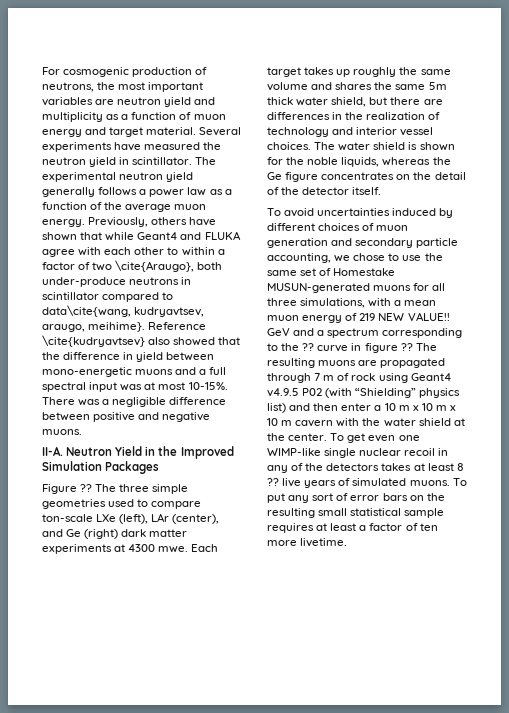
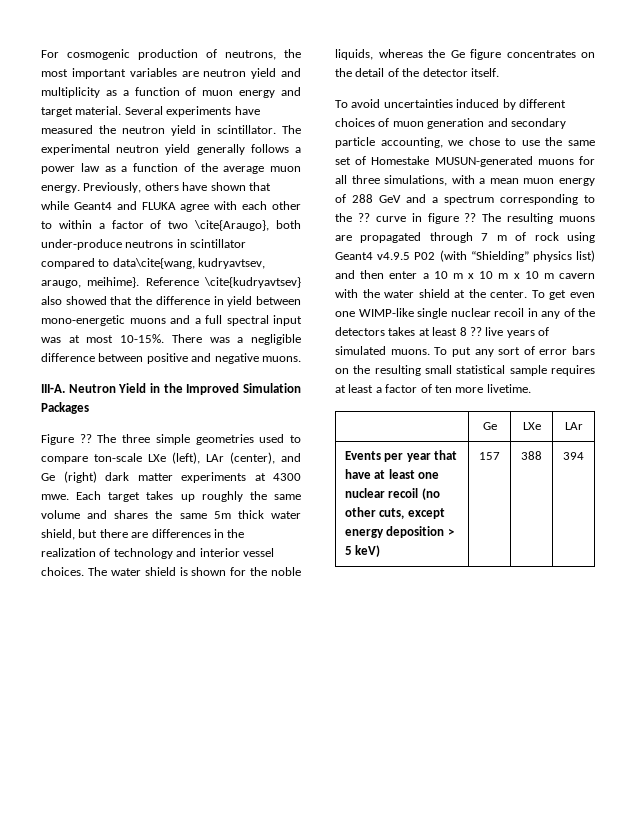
- II-A.
+ III-A.
- To avoid uncertainties induced by different choices of muon generation and secondary particle accounting, we chose to use the same set of Homestake MUSUN-generated muons for all three simulations, with a mean muon energy of 219 NEW VALUE!! GeV and a spectrum corresponding to the ?? curve in figure ??
+ To avoid uncertainties induced by different choices of muon generation and secondary particle accounting, we chose to use the same set of Homestake MUSUN-generated muons for all three simulations, with a mean muon energy of 288 GeV and a spectrum corresponding to the ?? curve in figure ??
+ | Ge | LXe | LAr
+ Events per year that have at least one nuclear recoil (no other cuts, except energy deposition > 5 keV) | 157 | 388 | 394

